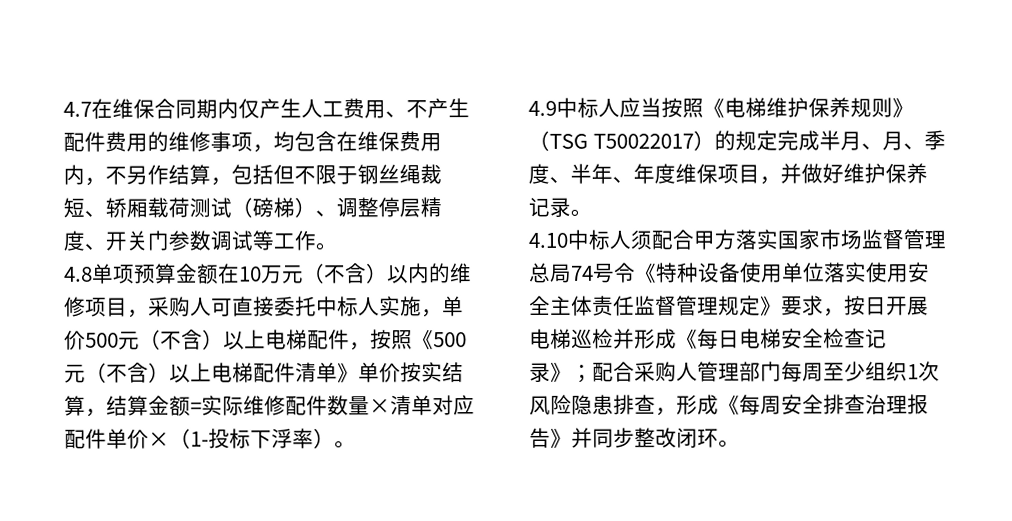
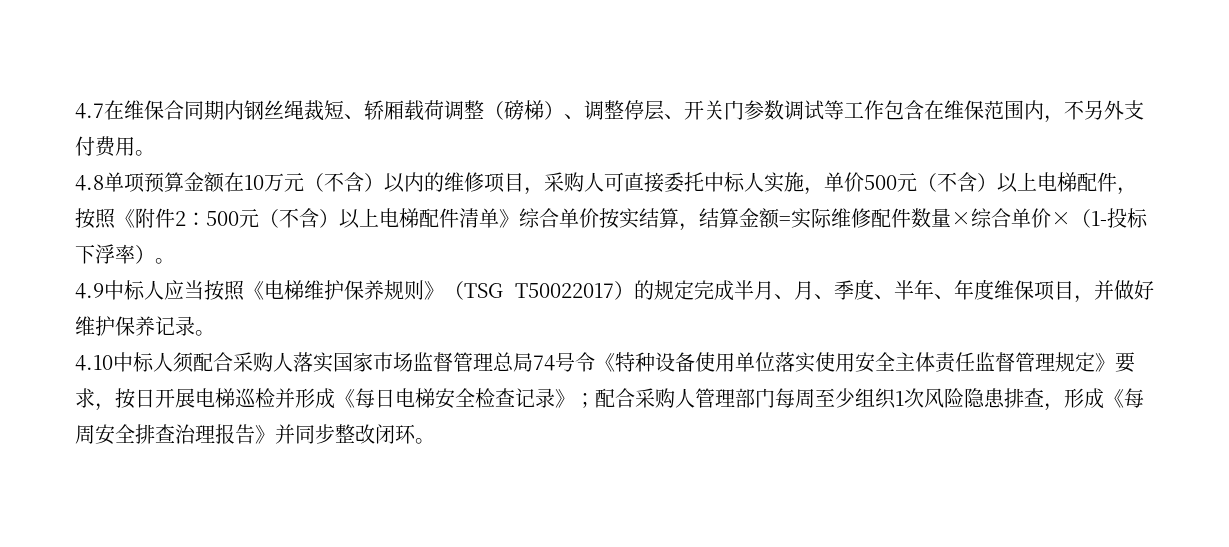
- 4.7在维保合同期内仅产生人工费用、不产生配件费用的维修事项，均包含在维保费用内，不另作结算，包括但不限于钢丝绳裁短、轿厢载荷测试（磅梯）、调整停层精度、开关门参数调试等工作。
+ 4.7在维保合同期内钢丝绳裁短、轿厢载荷调整（磅梯）、调整停层、开关门参数调试等工作包含在维保范围内，不另外支付费用。
- 4.8单项预算金额在10万元（不含）以内的维修项目，采购人可直接委托中标人实施，单价500元（不含）以上电梯配件，按照《500元（不含）以上电梯配件清单》单价按实结算，结算金额=实际维修配件数量×清单对应配件单价×（1-投标下浮率）。
+ 4.8单项预算金额在10万元（不含）以内的维修项目，采购人可直接委托中标人实施，单价500元（不含）以上电梯配件，按照《附件2：500元（不含）以上电梯配件清单》综合单价按实结算，结算金额=实际维修配件数量×综合单价×（1-投标下浮率）。
- 4.10中标人须配合甲方落实国家市场监督管理总局74号令《特种设备使用单位落实使用安全主体责任监督管理规定》要求，按日开展电梯巡检并形成《每日电梯安全检查记录》；
+ 4.10中标人须配合采购人落实国家市场监督管理总局74号令《特种设备使用单位落实使用安全主体责任监督管理规定》要求，按日开展电梯巡检并形成《每日电梯安全检查记录》；

